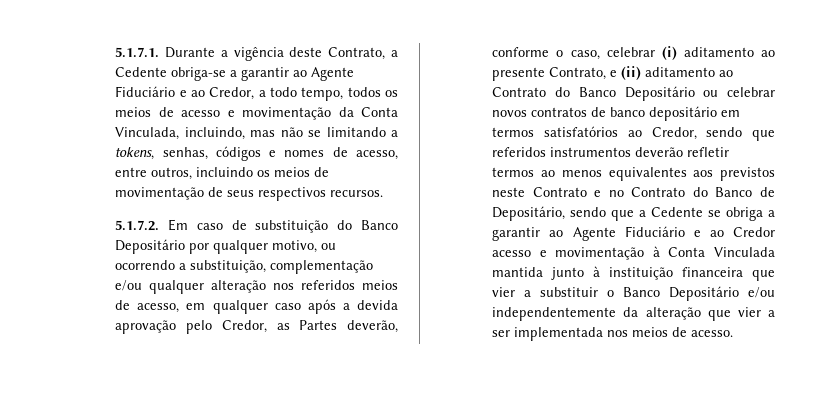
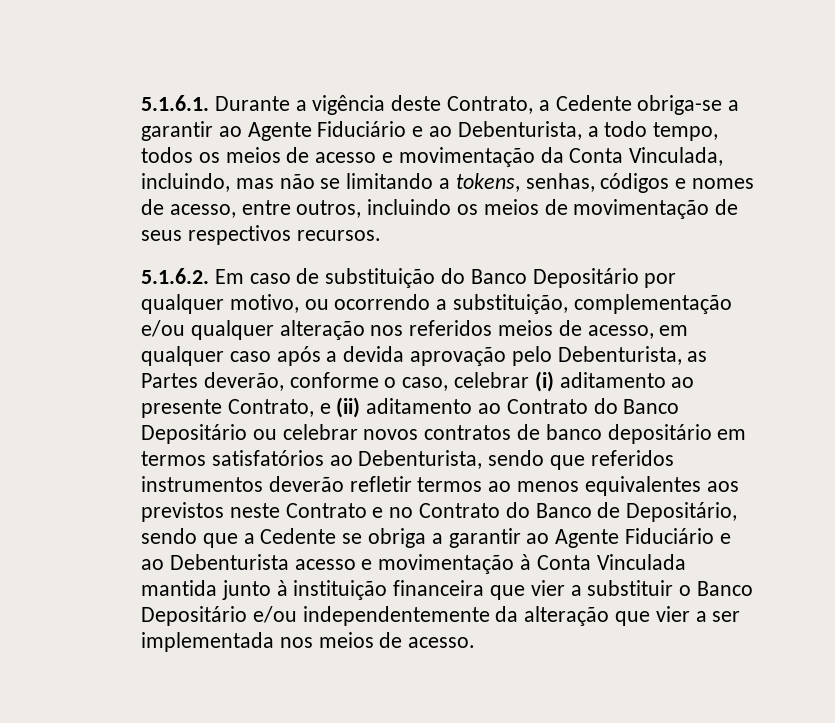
- 5.1.7.1. Durante a vigência deste Contrato, a Cedente obriga-se a garantir ao Agente Fiduciário e ao Credor, a todo tempo, todos os meios de acesso e movimentação da Conta Vinculada, incluindo, mas não se limitando a tokens, senhas, códigos e nomes de acesso, entre outros, incluindo os meios de movimentação de seus respectivos recursos.
+ 5.1.6.1. Durante a vigência deste Contrato, a Cedente obriga-se a garantir ao Agente Fiduciário e ao Debenturista, a todo tempo, todos os meios de acesso e movimentação da Conta Vinculada, incluindo, mas não se limitando a tokens, senhas, códigos e nomes de acesso, entre outros, incluindo os meios de movimentação de seus respectivos recursos.
- 5.1.7.2. Em caso de substituição do Banco Depositário por qualquer motivo, ou ocorrendo a substituição, complementação e/ou qualquer alteração nos referidos meios de acesso, em qualquer caso após a devida aprovação pelo Credor, as Partes deverão, conforme o caso, celebrar (i) aditamento ao presente Contrato, e (ii) aditamento ao Contrato do Banco Depositário ou celebrar novos contratos de banco depositário em termos satisfatórios ao Credor, sendo que referidos instrumentos deverão refletir termos ao menos equivalentes aos previstos neste Contrato e no Contrato do Banco de Depositário, sendo que a Cedente se obriga a garantir ao Agente Fiduciário e ao Credor acesso e movimentação à Conta Vinculada mantida junto à instituição financeira que vier a substituir o Banco Depositário e/ou independentemente da alteração que vier a ser implementada nos meios de acesso.
+ 5.1.6.2. Em caso de substituição do Banco Depositário por qualquer motivo, ou ocorrendo a substituição, complementação e/ou qualquer alteração nos referidos meios de acesso, em qualquer caso após a devida aprovação pelo Debenturista, as Partes deverão, conforme o caso, celebrar (i) aditamento ao presente Contrato, e (ii) aditamento ao Contrato do Banco Depositário ou celebrar novos contratos de banco depositário em termos satisfatórios ao Debenturista, sendo que referidos instrumentos deverão refletir termos ao menos equivalentes aos previstos neste Contrato e no Contrato do Banco de Depositário, sendo que a Cedente se obriga a garantir ao Agente Fiduciário e ao Debenturista acesso e movimentação à Conta Vinculada mantida junto à instituição financeira que vier a substituir o Banco Depositário e/ou independentemente da alteração que vier a ser implementada nos meios de acesso.

